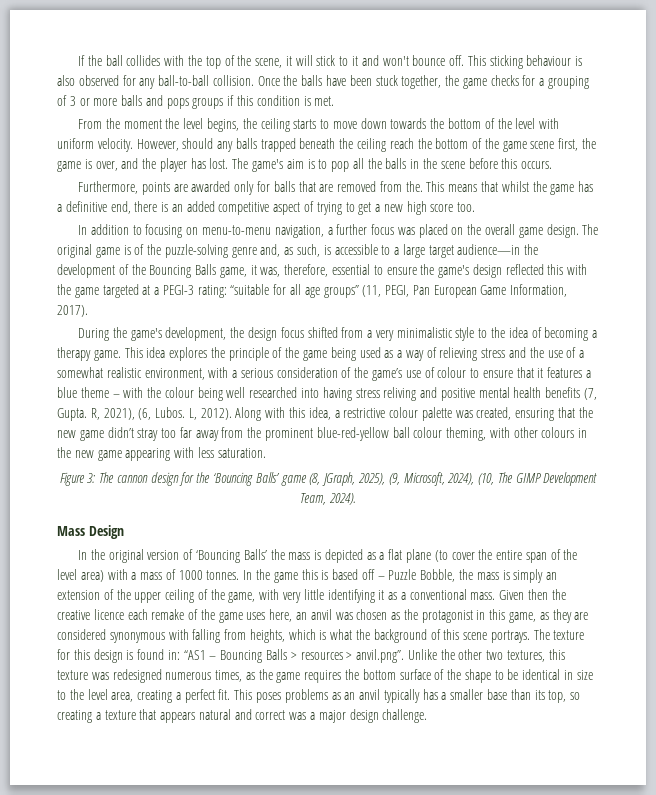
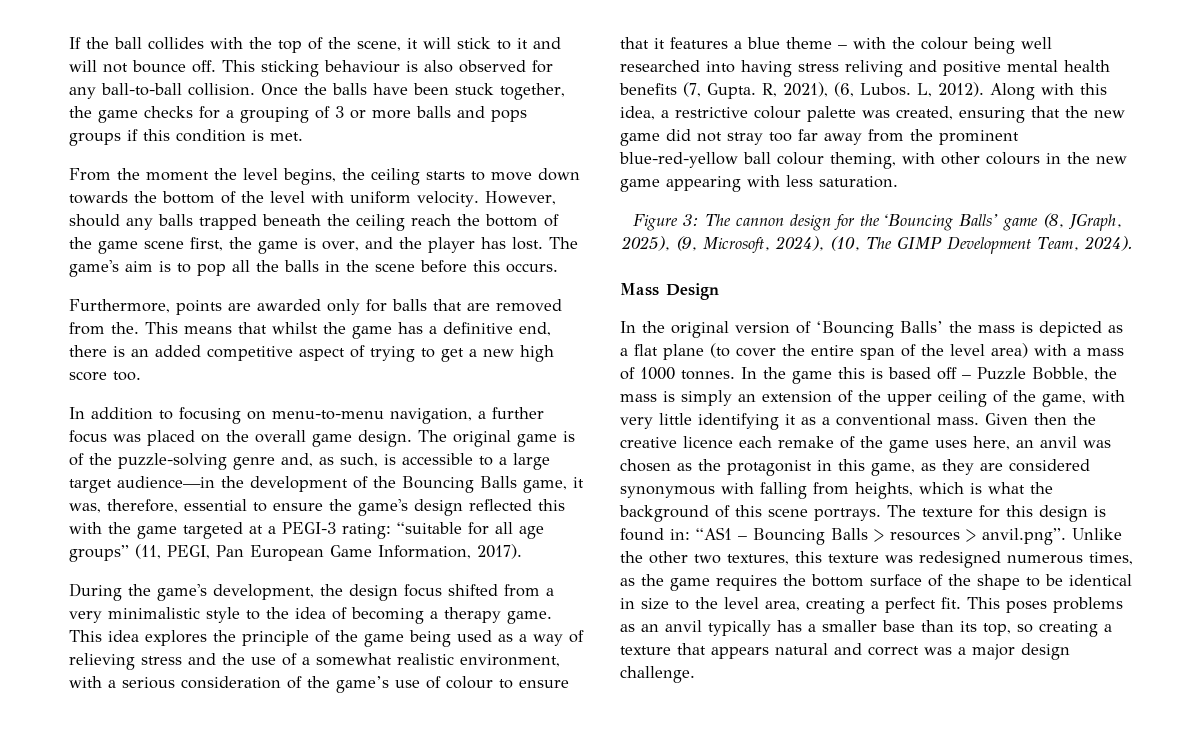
- If the ball collides with the top of the scene, it will stick to it and won't bounce off.
+ If the ball collides with the top of the scene, it will stick to it and will not bounce off.
- Along with this idea, a restrictive colour palette was created, ensuring that the new game didn’t stray too far away from the prominent blue-red-yellow ball colour theming, with other colours in the new game appearing with less saturation.
+ Along with this idea, a restrictive colour palette was created, ensuring that the new game did not stray too far away from the prominent blue-red-yellow ball colour theming, with other colours in the new game appearing with less saturation.

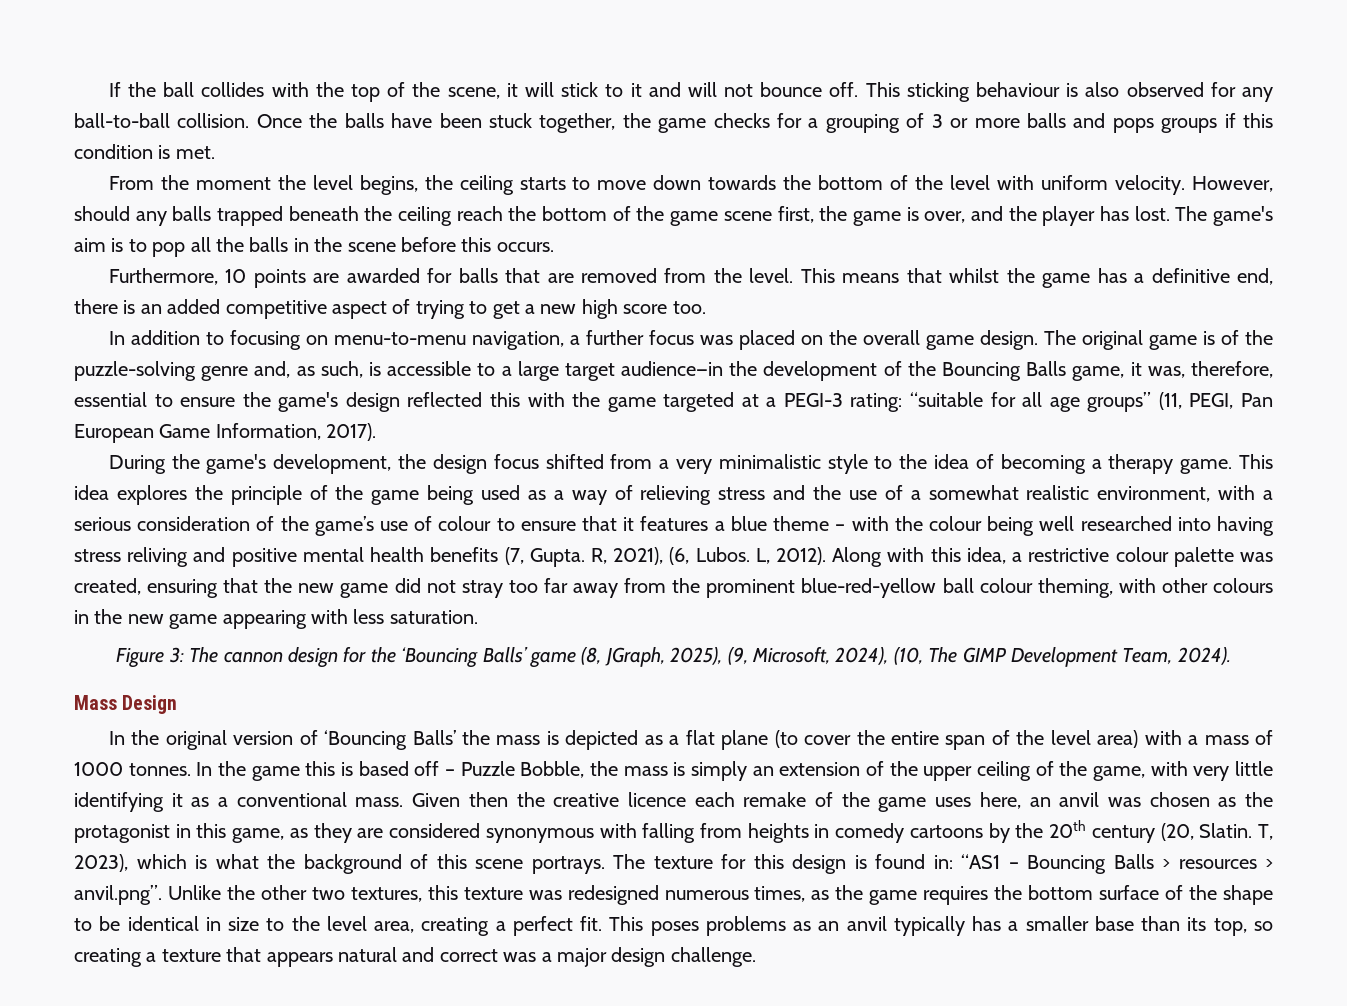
- Furthermore, points are awarded only for balls that are removed from the.
+ Furthermore, 10 points are awarded for balls that are removed from the level.
- Given then the creative licence each remake of the game uses here, an anvil was chosen as the protagonist in this game, as they are considered synonymous with falling from heights, which is what the background of this scene portrays.
+ Given then the creative licence each remake of the game uses here, an anvil was chosen as the protagonist in this game, as they are considered synonymous with falling from heights in comedy cartoons by the 20th century (20, Slatin. T, 2023), which is what the background of this scene portrays.

